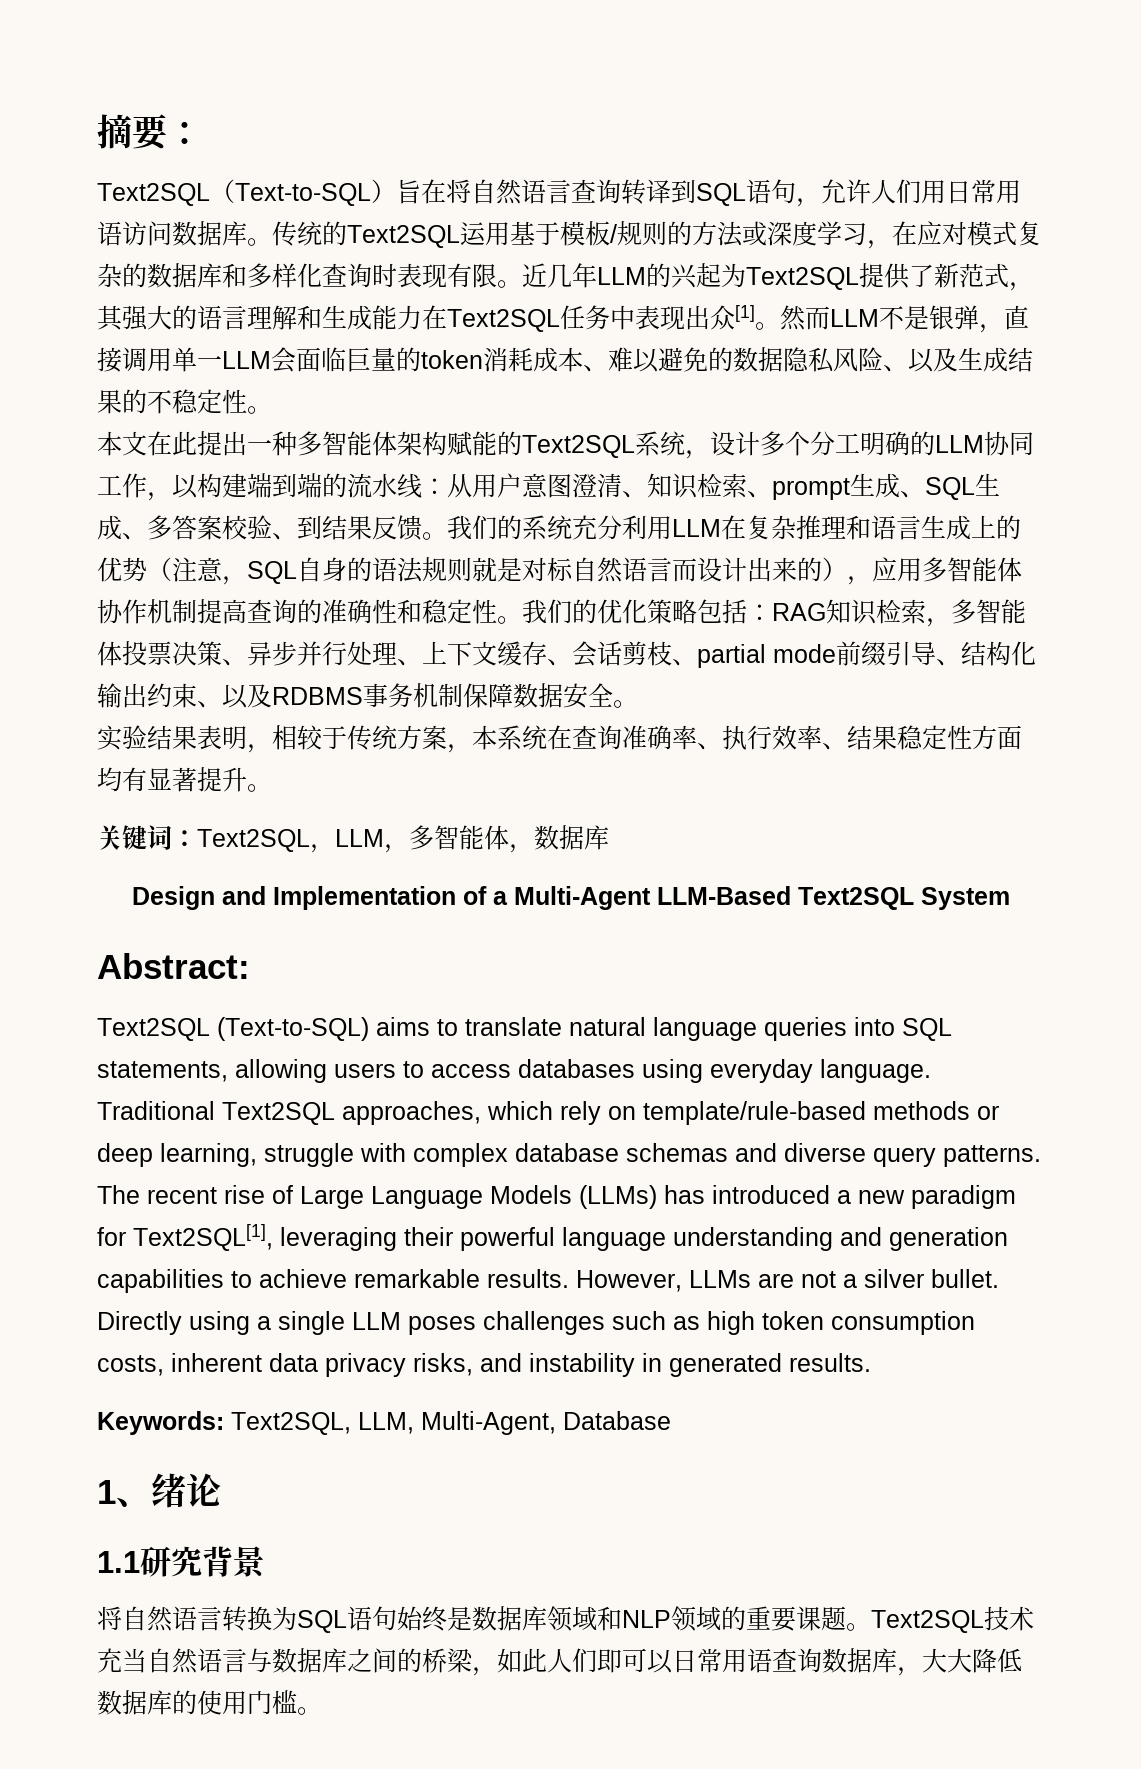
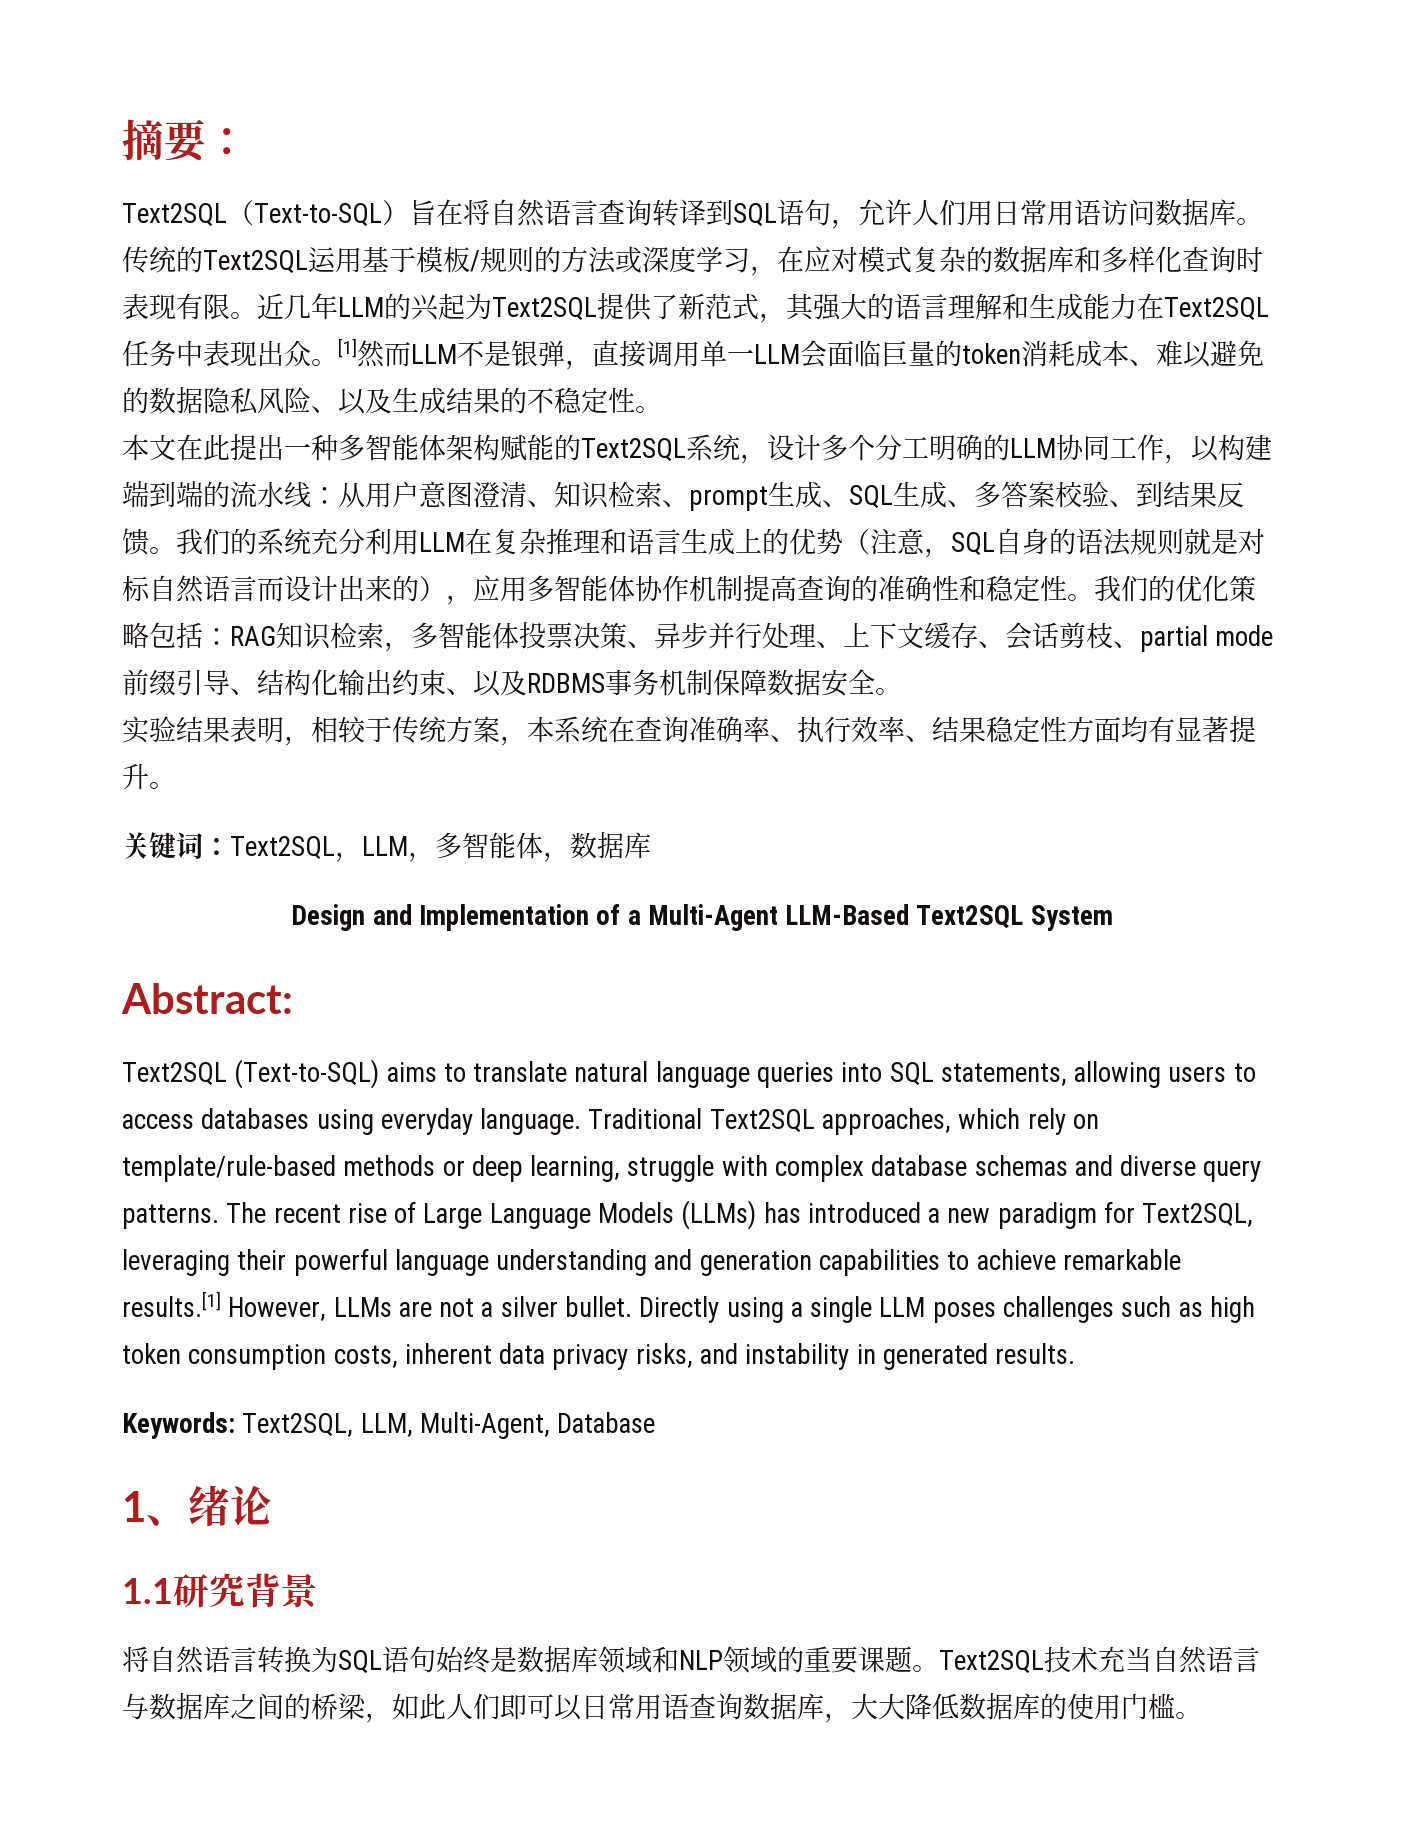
- 近几年LLM的兴起为Text2SQL提供了新范式，其强大的语言理解和生成能力在Text2SQL任务中表现出众[1]。然而LLM不是银弹，直接调用单一LLM会面临巨量的token消耗成本、难以避免的数据隐私风险、以及生成结果的不稳定性。
+ 近几年LLM的兴起为Text2SQL提供了新范式，其强大的语言理解和生成能力在Text2SQL任务中表现出众。[1]然而LLM不是银弹，直接调用单一LLM会面临巨量的token消耗成本、难以避免的数据隐私风险、以及生成结果的不稳定性。
- The recent rise of Large Language Models (LLMs) has introduced a new paradigm for Text2SQL[1], leveraging their powerful language understanding and generation capabilities to achieve remarkable results. However, LLMs are not a silver bullet.
+ The recent rise of Large Language Models (LLMs) has introduced a new paradigm for Text2SQL, leveraging their powerful language understanding and generation capabilities to achieve remarkable results.[1] However, LLMs are not a silver bullet.

